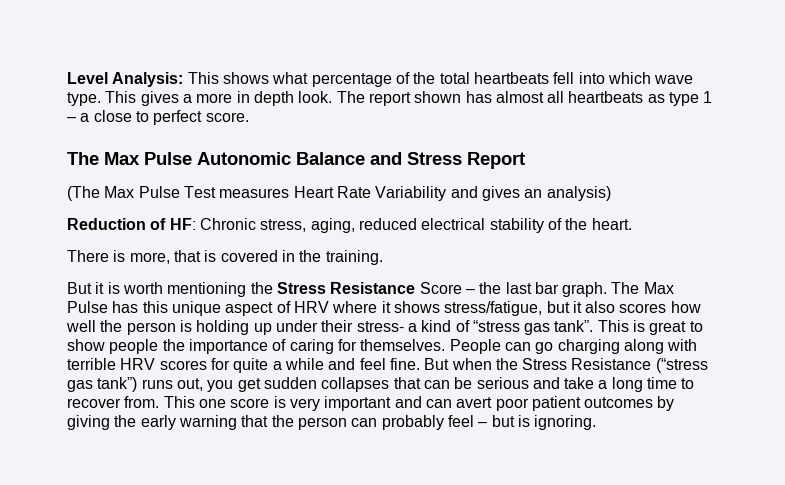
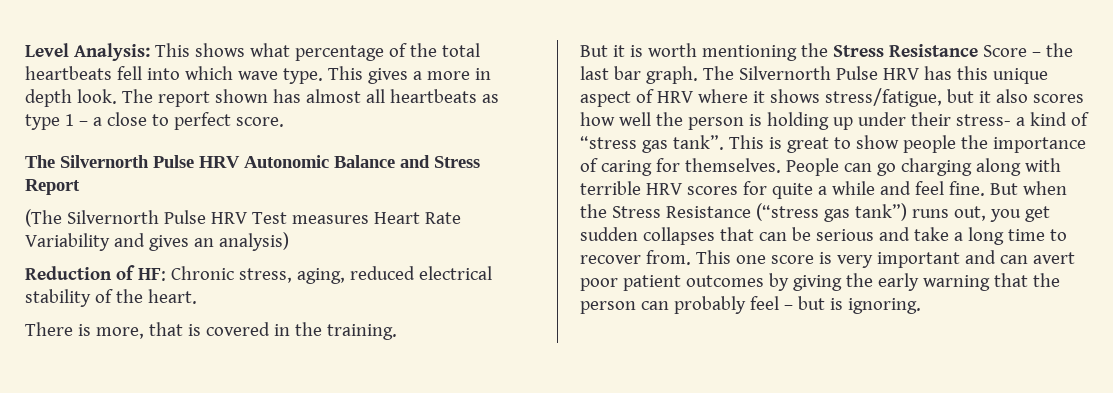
- The Max Pulse Autonomic Balance and Stress Report
+ The Silvernorth Pulse HRV Autonomic Balance and Stress Report
- (The Max Pulse Test measures Heart Rate Variability and gives an analysis)
+ (The Silvernorth Pulse HRV Test measures Heart Rate Variability and gives an analysis)
- The Max Pulse has this unique aspect of HRV where it shows stress/fatigue, but it also scores how well the person is holding up under their stress- a kind of “stress gas tank”.
+ The Silvernorth Pulse HRV has this unique aspect of HRV where it shows stress/fatigue, but it also scores how well the person is holding up under their stress- a kind of “stress gas tank”.

